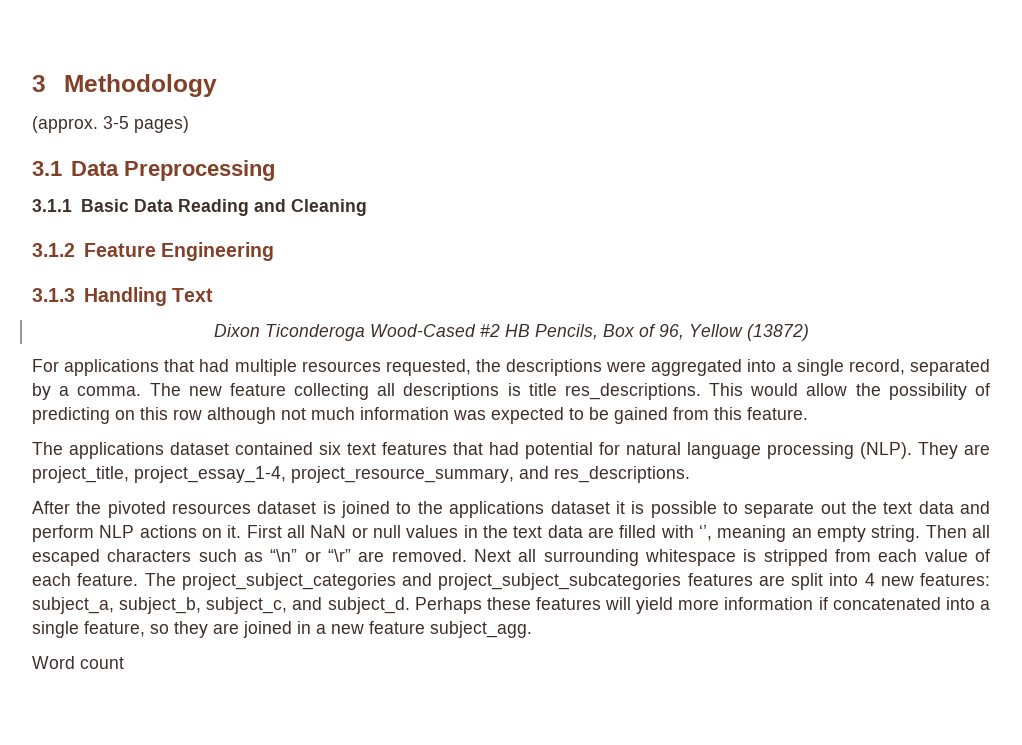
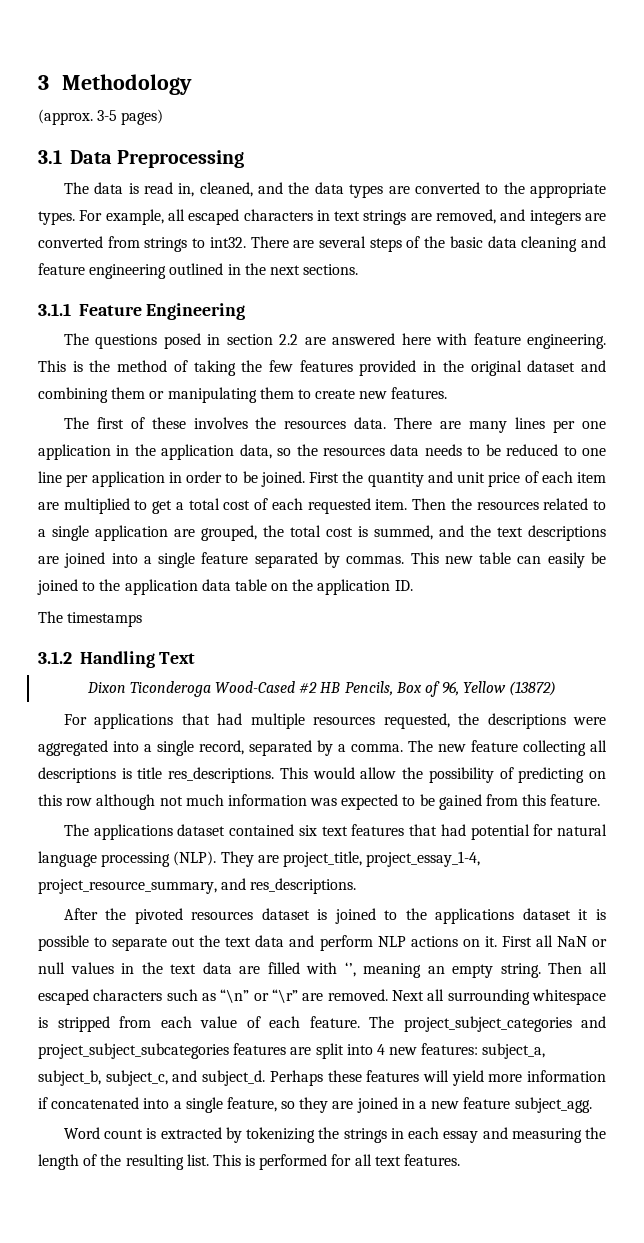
- 3.1.1 Basic Data Reading and Cleaning
- 3.1.2 Feature Engineering
- 3.1.3 Handling Text
+ The data is read in, cleaned, and the data types are converted to the appropriate types. For example, all escaped characters in text strings are removed, and integers are converted from strings to int32. There are several steps of the basic data cleaning and feature engineering outlined in the next sections.
+ 3.1.1 Feature Engineering
+ The questions posed in section 2.2 are answered here with feature engineering. This is the method of taking the few features provided in the original dataset and combining them or manipulating them to create new features.
+ The first of these involves the resources data. There are many lines per one application in the application data, so the resources data needs to be reduced to one line per application in order to be joined. First the quantity and unit price of each item are multiplied to get a total cost of each requested item. Then the resources related to a single application are grouped, the total cost is summed, and the text descriptions are joined into a single feature separated by commas. This new table can easily be joined to the application data table on the application ID.
+ The timestamps
+ 3.1.2 Handling Text
- Word count
+ Word count is extracted by tokenizing the strings in each essay and measuring the length of the resulting list. This is performed for all text features.

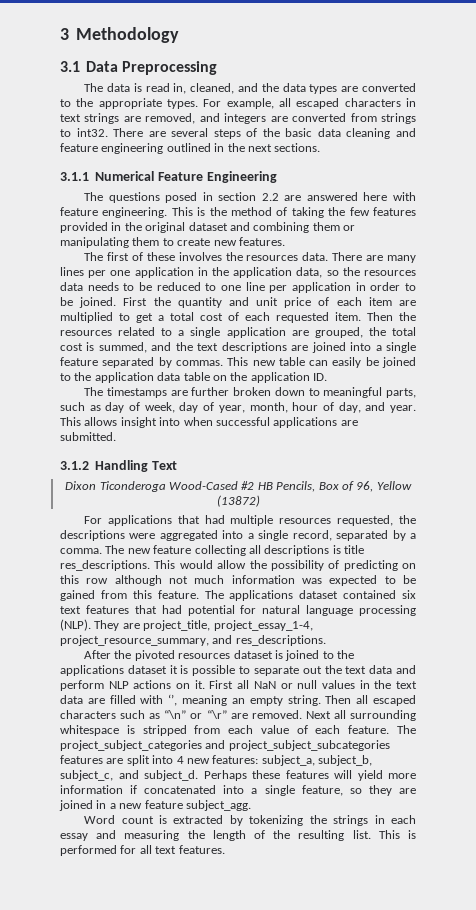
- (approx. 3-5 pages)
- 3.1.1 Feature Engineering
+ 3.1.1 Numerical Feature Engineering
- The timestamps
+ The timestamps are further broken down to meaningful parts, such as day of week, day of year, month, hour of day, and year. This allows insight into when successful applications are submitted.
- This would allow the possibility of predicting on this row although not much information was expected to be gained from this feature.
- The applications dataset contained six text features that had potential for natural language processing (NLP).
+ This would allow the possibility of predicting on this row although not much information was expected to be gained from this feature. The applications dataset contained six text features that had potential for natural language processing (NLP).

